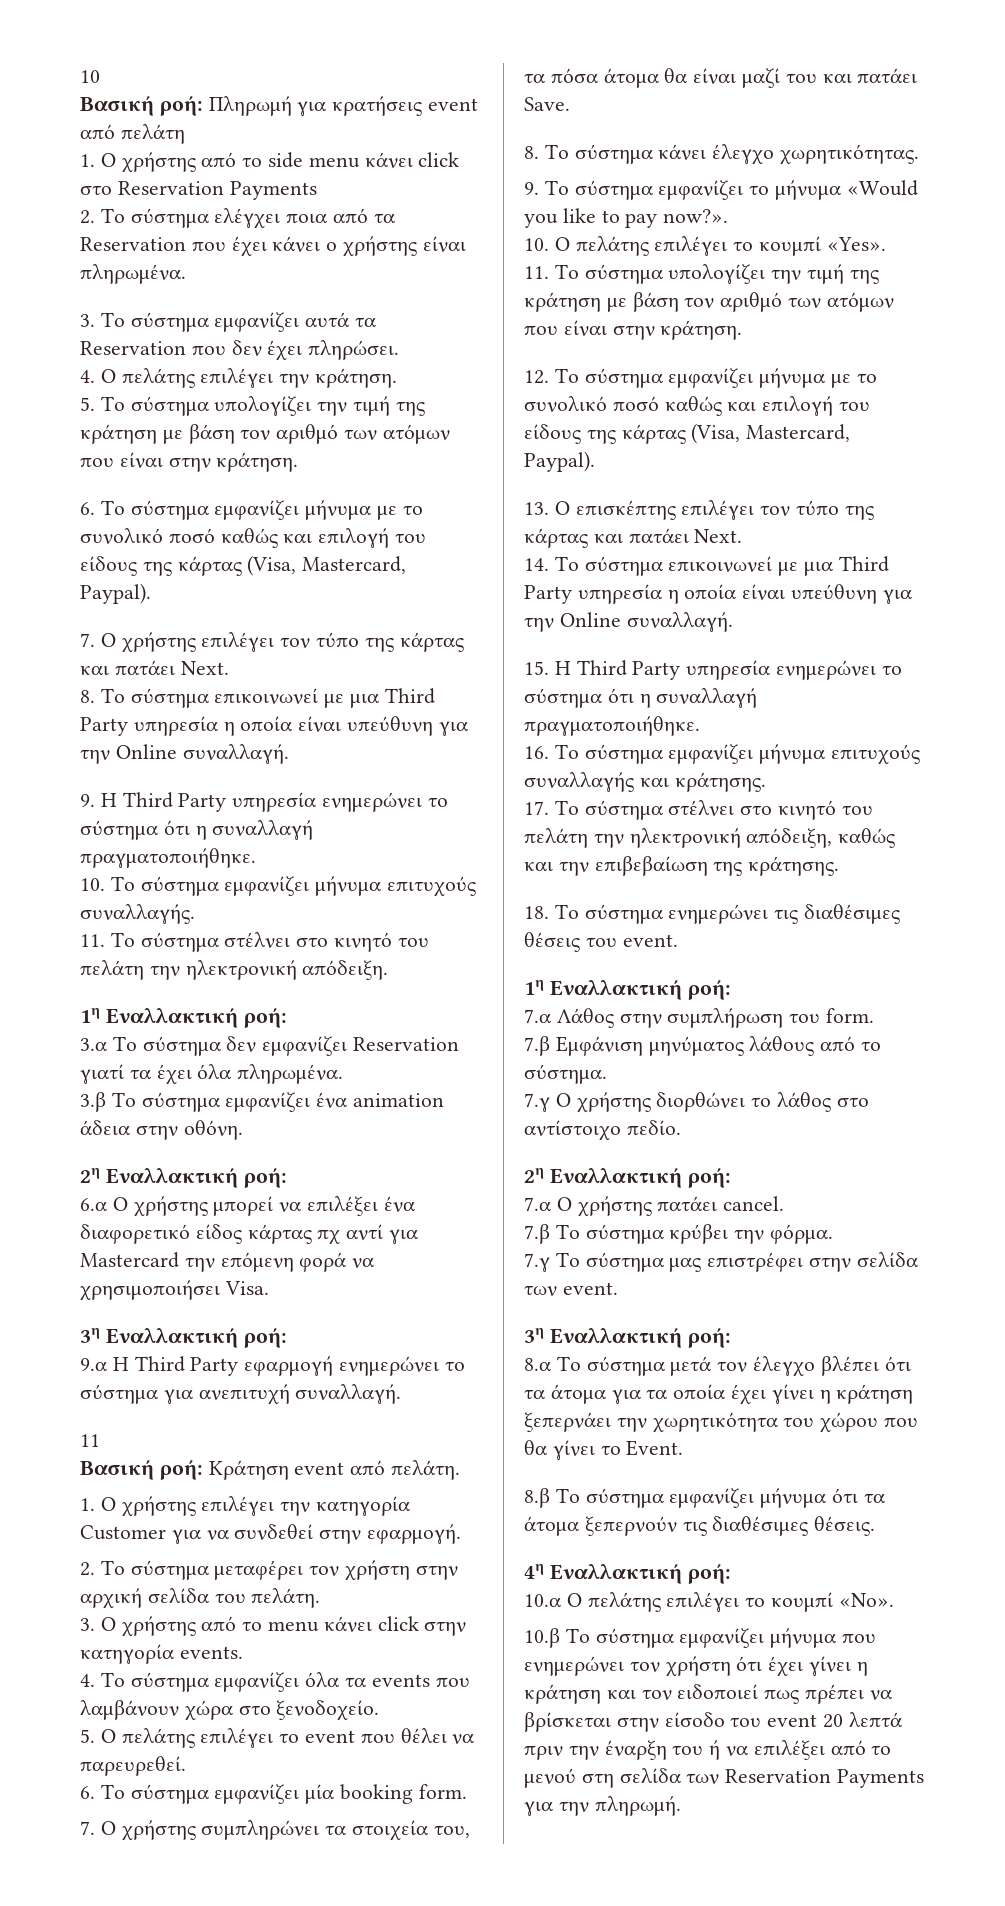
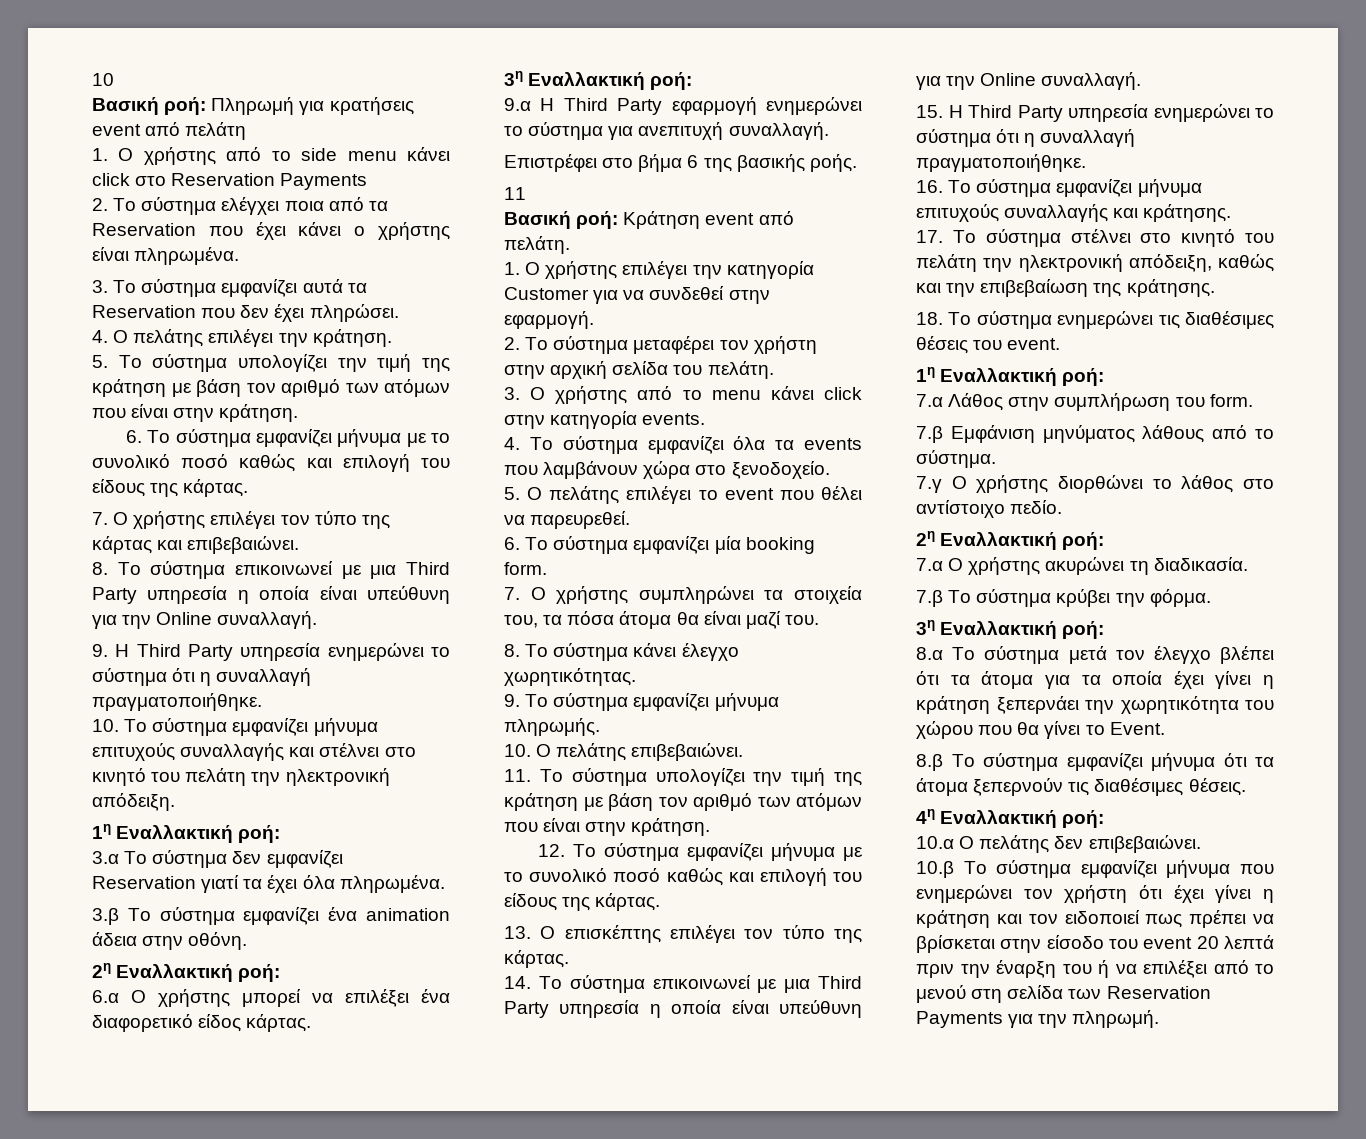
- 6. Το σύστημα εμφανίζει μήνυμα με το συνολικό ποσό καθώς και επιλογή του είδους της κάρτας (Visa, Mastercard, Paypal).
+ 6. Το σύστημα εμφανίζει μήνυμα με το συνολικό ποσό καθώς και επιλογή του είδους της κάρτας.
- 7. Ο χρήστης επιλέγει τον τύπο της κάρτας και πατάει Next.
+ 7. Ο χρήστης επιλέγει τον τύπο της κάρτας και επιβεβαιώνει.
- 10. Το σύστημα εμφανίζει μήνυμα επιτυχούς συναλλαγής.
- 11. Το σύστημα στέλνει στο κινητό του πελάτη την ηλεκτρονική απόδειξη.
+ 10. Το σύστημα εμφανίζει μήνυμα επιτυχούς συναλλαγής και στέλνει στο κινητό του πελάτη την ηλεκτρονική απόδειξη.
- 6.α Ο χρήστης μπορεί να επιλέξει ένα διαφορετικό είδος κάρτας πχ αντί για Mastercard την επόμενη φορά να χρησιμοποιήσει Visa.
+ 6.α Ο χρήστης μπορεί να επιλέξει ένα διαφορετικό είδος κάρτας.
+ Επιστρέφει στο βήμα 6 της βασικής ροής.
- 7. Ο χρήστης συμπληρώνει τα στοιχεία του, τα πόσα άτομα θα είναι μαζί του και πατάει Save.
+ 7. Ο χρήστης συμπληρώνει τα στοιχεία του, τα πόσα άτομα θα είναι μαζί του.
- 9. Το σύστημα εμφανίζει το μήνυμα «Would you like to pay now?».
+ 9. Το σύστημα εμφανίζει μήνυμα πληρωμής.
- 10. Ο πελάτης επιλέγει το κουμπί «Yes».
+ 10. Ο πελάτης επιβεβαιώνει.
- 12. Το σύστημα εμφανίζει μήνυμα με το συνολικό ποσό καθώς και επιλογή του είδους της κάρτας (Visa, Mastercard, Paypal).
+ 12. Το σύστημα εμφανίζει μήνυμα με το συνολικό ποσό καθώς και επιλογή του είδους της κάρτας.
- 13. Ο επισκέπτης επιλέγει τον τύπο της κάρτας και πατάει Next.
+ 13. Ο επισκέπτης επιλέγει τον τύπο της κάρτας.
- 7.α Ο χρήστης πατάει cancel.
+ 7.α Ο χρήστης ακυρώνει τη διαδικασία.
- 7.γ Το σύστημα μας επιστρέφει στην σελίδα των event.
- 10.α Ο πελάτης επιλέγει το κουμπί «No».
+ 10.α Ο πελάτης δεν επιβεβαιώνει.

